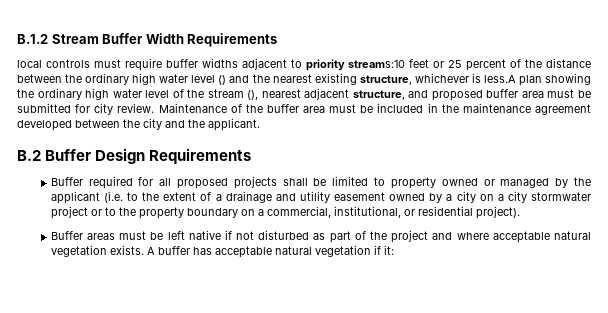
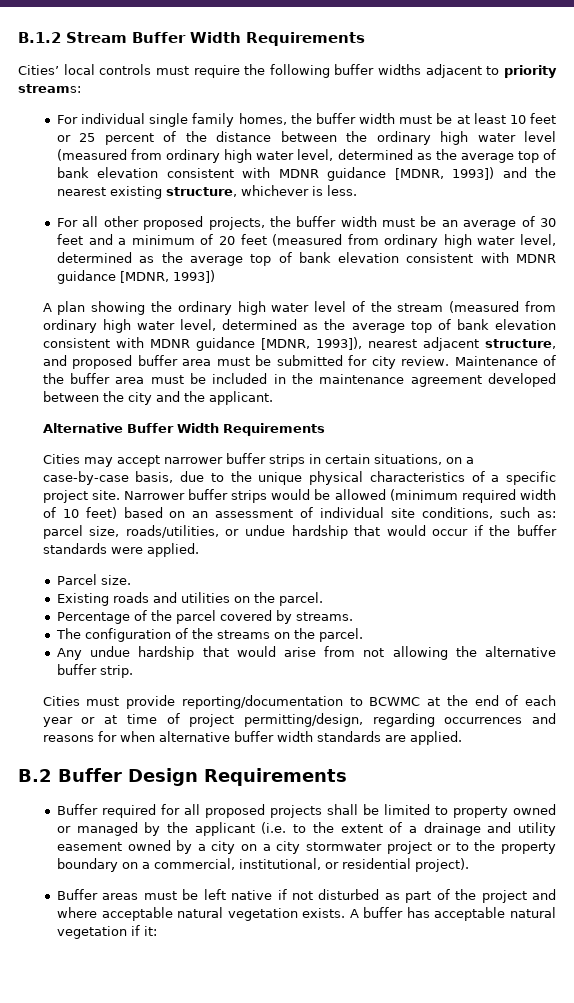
- local controls must require buffer widths adjacent to priority streams:10 feet or 25 percent of the distance between the ordinary high water level () and the nearest existing structure, whichever is less.A plan showing the ordinary high water level of the stream (), nearest adjacent structure, and proposed buffer area must be submitted for city review.
+ Cities’ local controls must require the following buffer widths adjacent to priority streams:
+ For individual single family homes, the buffer width must be at least 10 feet or 25 percent of the distance between the ordinary high water level (measured from ordinary high water level, determined as the average top of bank elevation consistent with MDNR guidance [MDNR, 1993]) and the nearest existing structure, whichever is less.
+ For all other proposed projects, the buffer width must be an average of 30 feet and a minimum of 20 feet (measured from ordinary high water level, determined as the average top of bank elevation consistent with MDNR guidance [MDNR, 1993])
+ A plan showing the ordinary high water level of the stream (measured from ordinary high water level, determined as the average top of bank elevation consistent with MDNR guidance [MDNR, 1993]), nearest adjacent structure, and proposed buffer area must be submitted for city review.
+ Alternative Buffer Width Requirements
+ Cities may accept narrower buffer strips in certain situations, on a case-by-case basis, due to the unique physical characteristics of a specific project site. Narrower buffer strips would be allowed (minimum required width of 10 feet) based on an assessment of individual site conditions, such as: parcel size, roads/utilities, or undue hardship that would occur if the buffer standards were applied.
+ Parcel size.
+ Existing roads and utilities on the parcel.
+ Percentage of the parcel covered by streams.
+ The configuration of the streams on the parcel.
+ Any undue hardship that would arise from not allowing the alternative buffer strip.
+ Cities must provide reporting/documentation to BCWMC at the end of each year or at time of project permitting/design, regarding occurrences and reasons for when alternative buffer width standards are applied.

